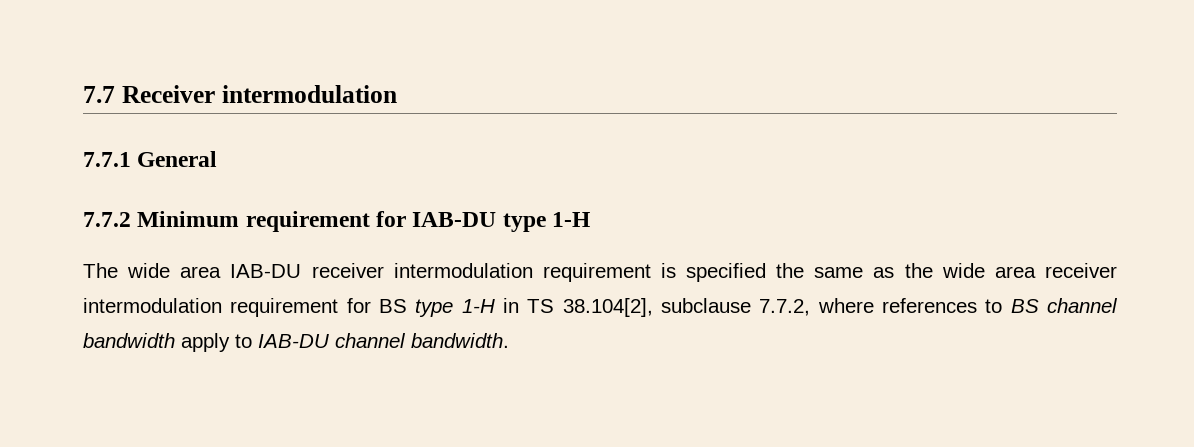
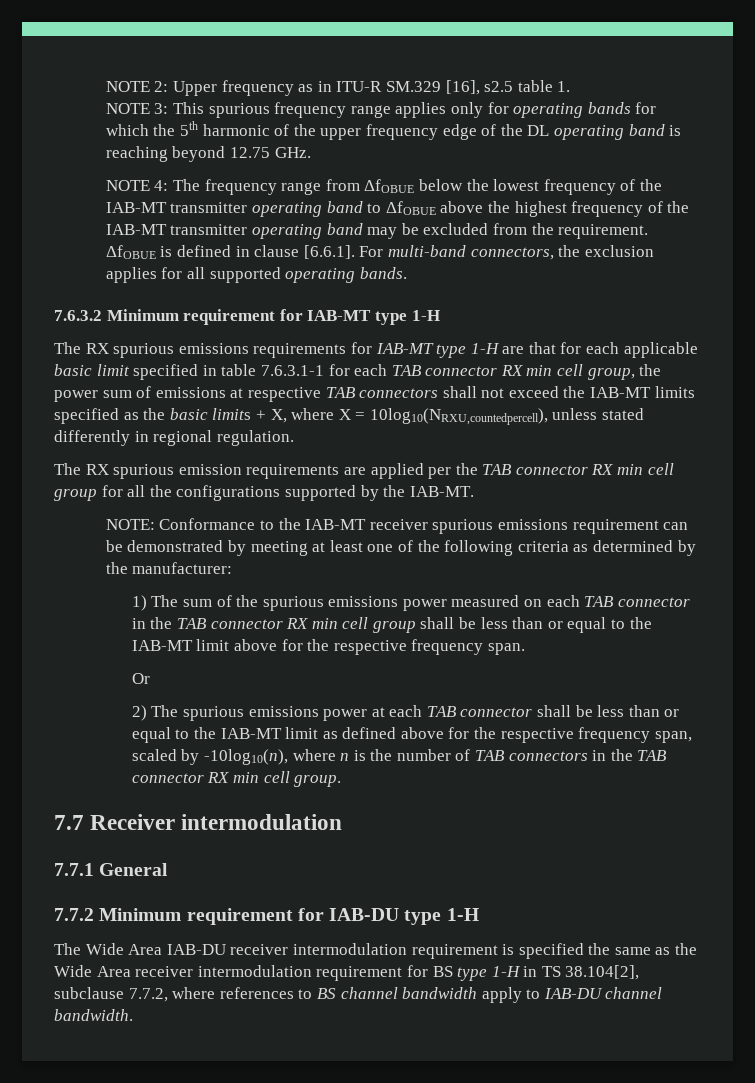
+ NOTE 2: Upper frequency as in ITU-R SM.329 [16], s2.5 table 1.
+ NOTE 3: This spurious frequency range applies only for operating bands for which the 5th harmonic of the upper frequency edge of the DL operating band is reaching beyond 12.75 GHz.
+ NOTE 4: The frequency range from ΔfOBUE below the lowest frequency of the IAB-MT transmitter operating band to ΔfOBUE above the highest frequency of the IAB-MT transmitter operating band may be excluded from the requirement. ΔfOBUE is defined in clause [6.6.1]. For multi-band connectors, the exclusion applies for all supported operating bands.
+ 7.6.3.2 Minimum requirement for IAB-MT type 1-H
+ The RX spurious emissions requirements for IAB-MT type 1-H are that for each applicable basic limit specified in table 7.6.3.1-1 for each TAB connector RX min cell group, the power sum of emissions at respective TAB connectors shall not exceed the IAB-MT limits specified as the basic limits + X, where X = 10log10(NRXU,countedpercell), unless stated differently in regional regulation.
+ The RX spurious emission requirements are applied per the TAB connector RX min cell group for all the configurations supported by the IAB-MT.
+ NOTE: Conformance to the IAB-MT receiver spurious emissions requirement can be demonstrated by meeting at least one of the following criteria as determined by the manufacturer:
+ 1) The sum of the spurious emissions power measured on each TAB connector in the TAB connector RX min cell group shall be less than or equal to the IAB-MT limit above for the respective frequency span.
+ Or
+ 2) The spurious emissions power at each TAB connector shall be less than or equal to the IAB-MT limit as defined above for the respective frequency span, scaled by -10log10(n), where n is the number of TAB connectors in the TAB connector RX min cell group.
- The wide area IAB-DU receiver intermodulation requirement is specified the same as the wide area receiver intermodulation requirement for BS type 1-H in TS 38.104[2], subclause 7.7.2, where references to BS channel bandwidth apply to IAB-DU channel bandwidth.
+ The Wide Area IAB-DU receiver intermodulation requirement is specified the same as the Wide Area receiver intermodulation requirement for BS type 1-H in TS 38.104[2], subclause 7.7.2, where references to BS channel bandwidth apply to IAB-DU channel bandwidth.

